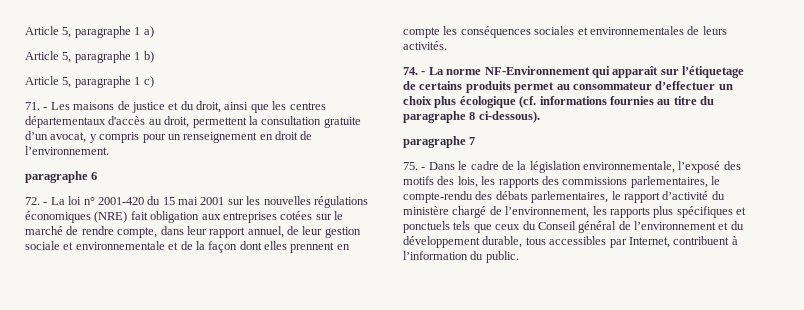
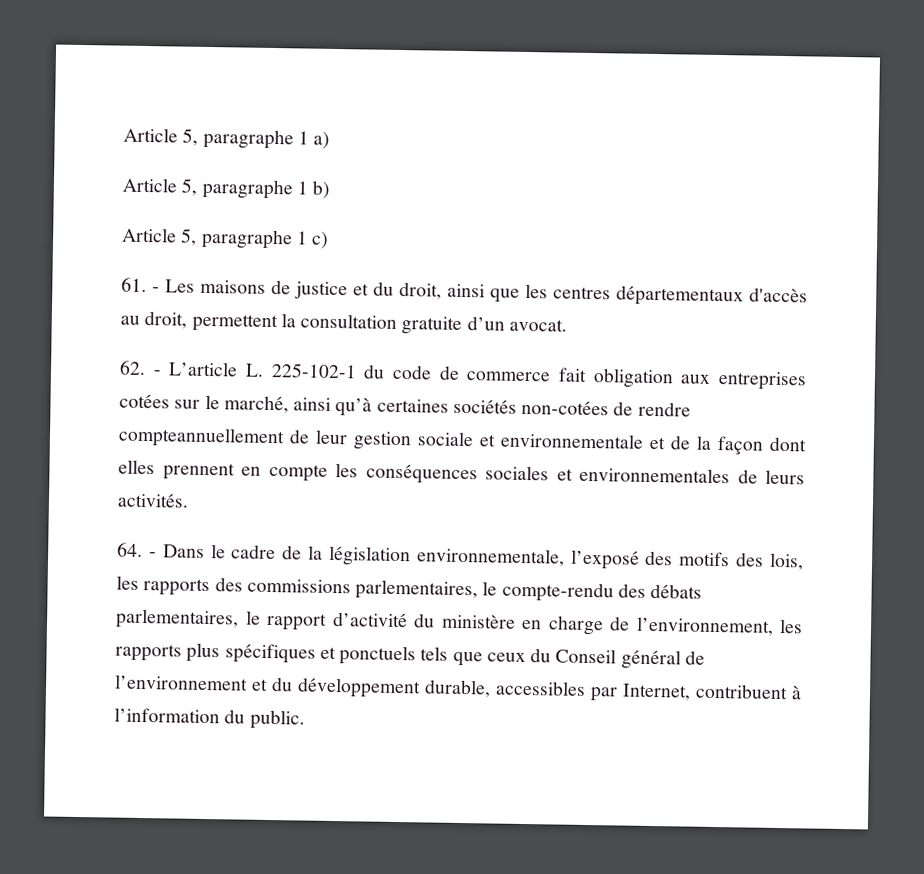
- 71. - Les maisons de justice et du droit, ainsi que les centres départementaux d'accès au droit, permettent la consultation gratuite d’un avocat, y compris pour un renseignement en droit de l’environnement.
- paragraphe 6
- 72. - La loi n° 2001-420 du 15 mai 2001 sur les nouvelles régulations économiques (NRE) fait obligation aux entreprises cotées sur le marché de rendre compte, dans leur rapport annuel, de leur gestion sociale et environnementale et de la façon dont elles prennent en compte les conséquences sociales et environnementales de leurs activités.
+ 61. - Les maisons de justice et du droit, ainsi que les centres départementaux d'accès au droit, permettent la consultation gratuite d’un avocat.
+ 62. - L’article L. 225-102-1 du code de commerce fait obligation aux entreprises cotées sur le marché, ainsi qu’à certaines sociétés non-cotées de rendre compteannuellement de leur gestion sociale et environnementale et de la façon dont elles prennent en compte les conséquences sociales et environnementales de leurs activités.
- 74. - La norme NF-Environnement qui apparaît sur l’étiquetage de certains produits permet au consommateur d’effectuer un choix plus écologique (cf. informations fournies au titre du paragraphe 8 ci-dessous).
- paragraphe 7
- 75. - Dans le cadre de la législation environnementale, l’exposé des motifs des lois, les rapports des commissions parlementaires, le compte-rendu des débats parlementaires, le rapport d’activité du ministère chargé de l’environnement, les rapports plus spécifiques et ponctuels tels que ceux du Conseil général de l’environnement et du développement durable, tous accessibles par Internet, contribuent à l’information du public.
+ 64. - Dans le cadre de la législation environnementale, l’exposé des motifs des lois, les rapports des commissions parlementaires, le compte-rendu des débats parlementaires, le rapport d’activité du ministère en charge de l’environnement, les rapports plus spécifiques et ponctuels tels que ceux du Conseil général de l’environnement et du développement durable, accessibles par Internet, contribuent à l’information du public.

